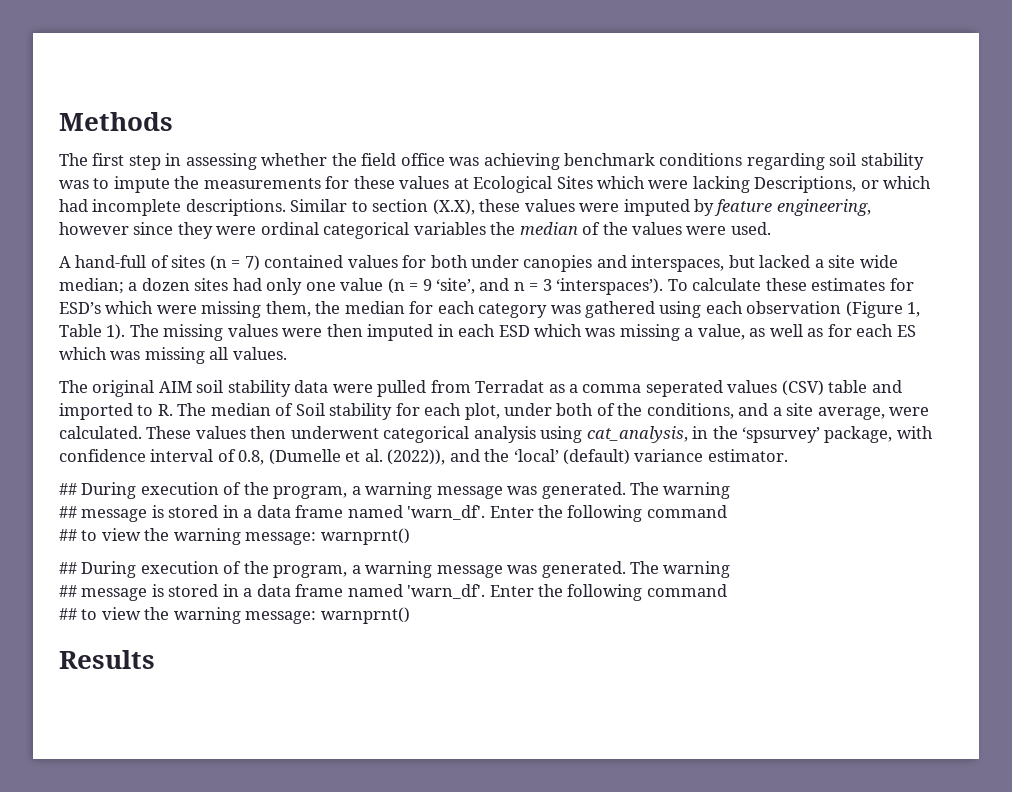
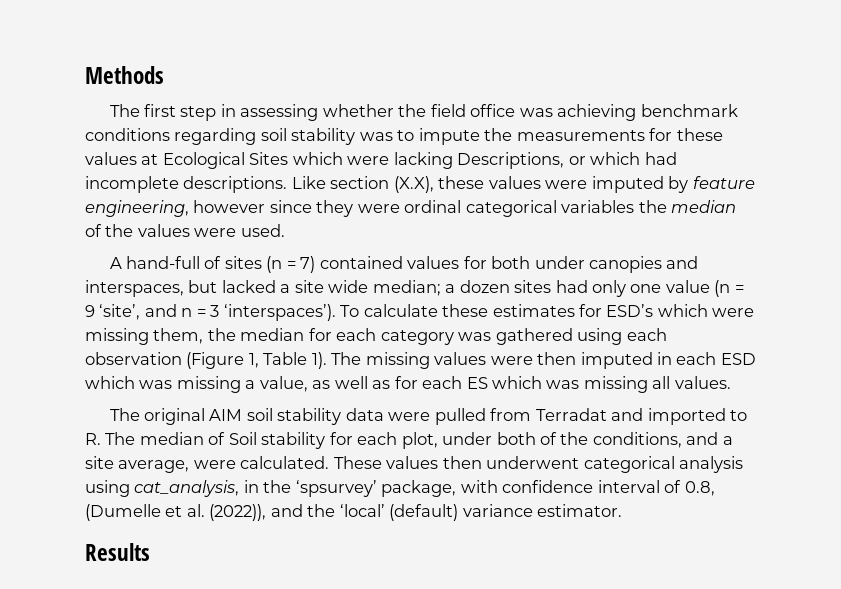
- Similar to section (X.X), these values were imputed by feature engineering, however since they were ordinal categorical variables the median of the values were used.
+ Like section (X.X), these values were imputed by feature engineering, however since they were ordinal categorical variables the median of the values were used.
- The original AIM soil stability data were pulled from Terradat as a comma seperated values (CSV) table and imported to R. The median of Soil stability for each plot, under both of the conditions, and a site average, were calculated.
+ The original AIM soil stability data were pulled from Terradat and imported to R. The median of Soil stability for each plot, under both of the conditions, and a site average, were calculated.
  These values then underwent categorical analysis using cat_analysis, in the ‘spsurvey’ package, with confidence interval of 0.8, (Dumelle et al. (2022)), and the ‘local’ (default) variance estimator.
- ## During execution of the program, a warning message was generated. The warning
- ## message is stored in a data frame named 'warn_df'. Enter the following command
- ## to view the warning message: warnprnt()
- ## During execution of the program, a warning message was generated. The warning
- ## message is stored in a data frame named 'warn_df'. Enter the following command
- ## to view the warning message: warnprnt()

